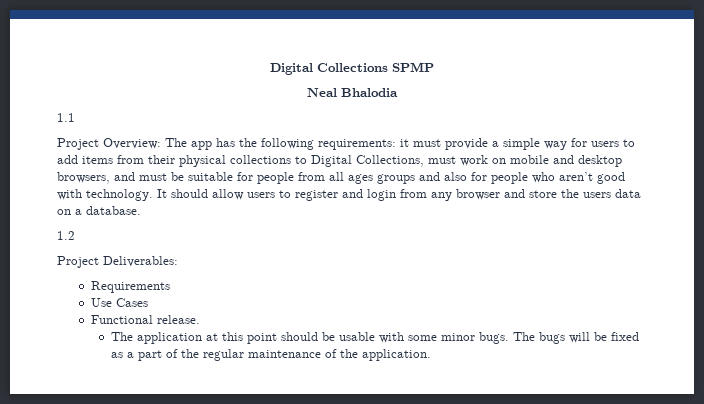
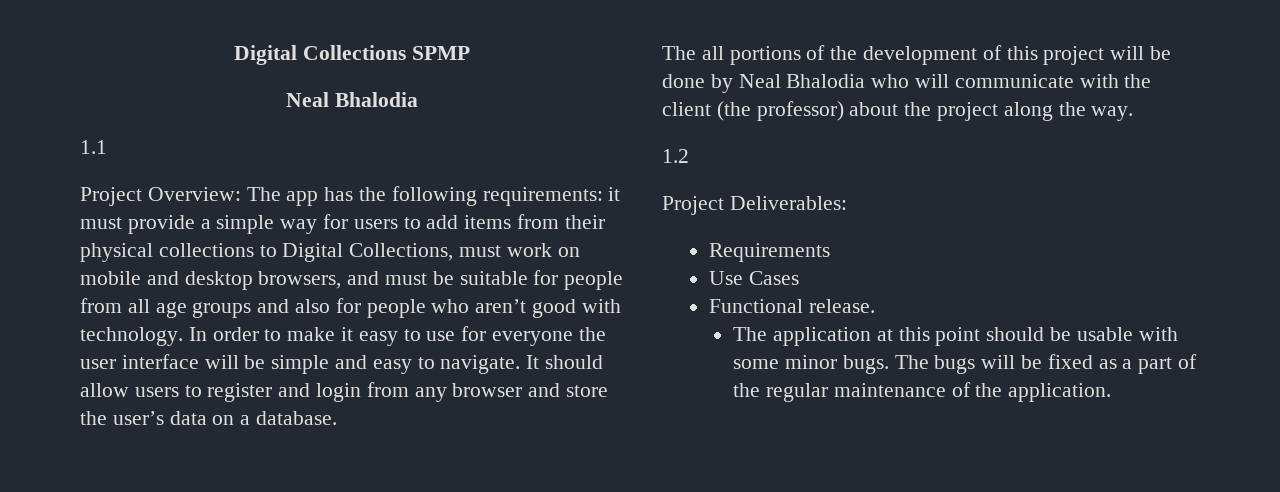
- Project Overview: The app has the following requirements: it must provide a simple way for users to add items from their physical collections to Digital Collections, must work on mobile and desktop browsers, and must be suitable for people from all ages groups and also for people who aren’t good with technology.
+ Project Overview: The app has the following requirements: it must provide a simple way for users to add items from their physical collections to Digital Collections, must work on mobile and desktop browsers, and must be suitable for people from all age groups and also for people who aren’t good with technology.
+ In order to make it easy to use for everyone the user interface will be simple and easy to navigate.
- It should allow users to register and login from any browser and store the users data on a database.
+ It should allow users to register and login from any browser and store the user’s data on a database.
+ The all portions of the development of this project will be done by Neal Bhalodia who will communicate with the client (the professor) about the project along the way.

